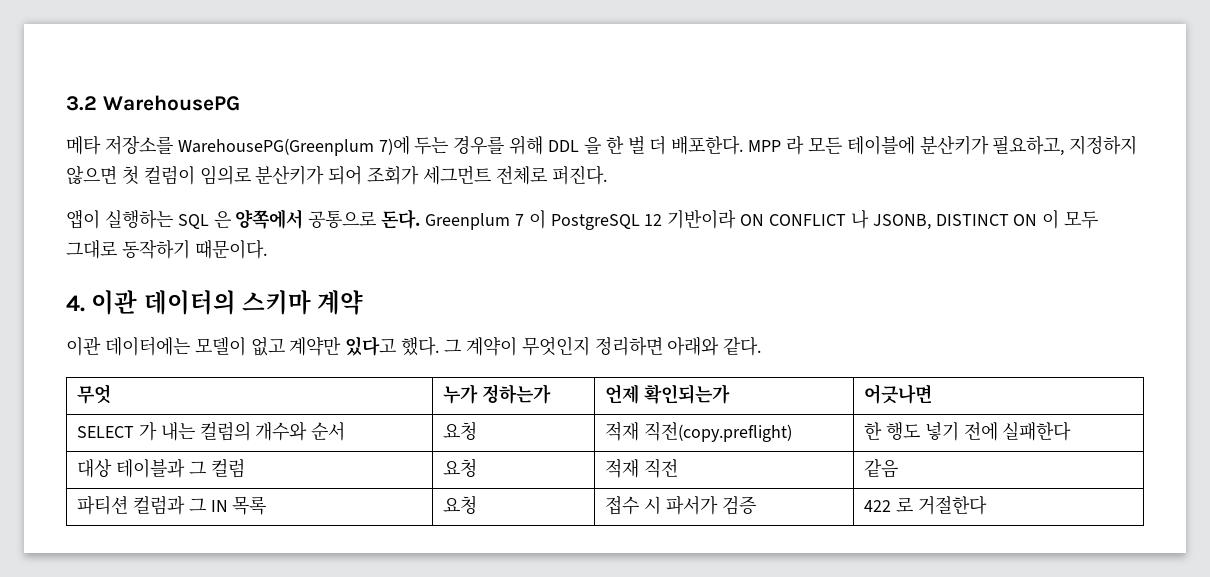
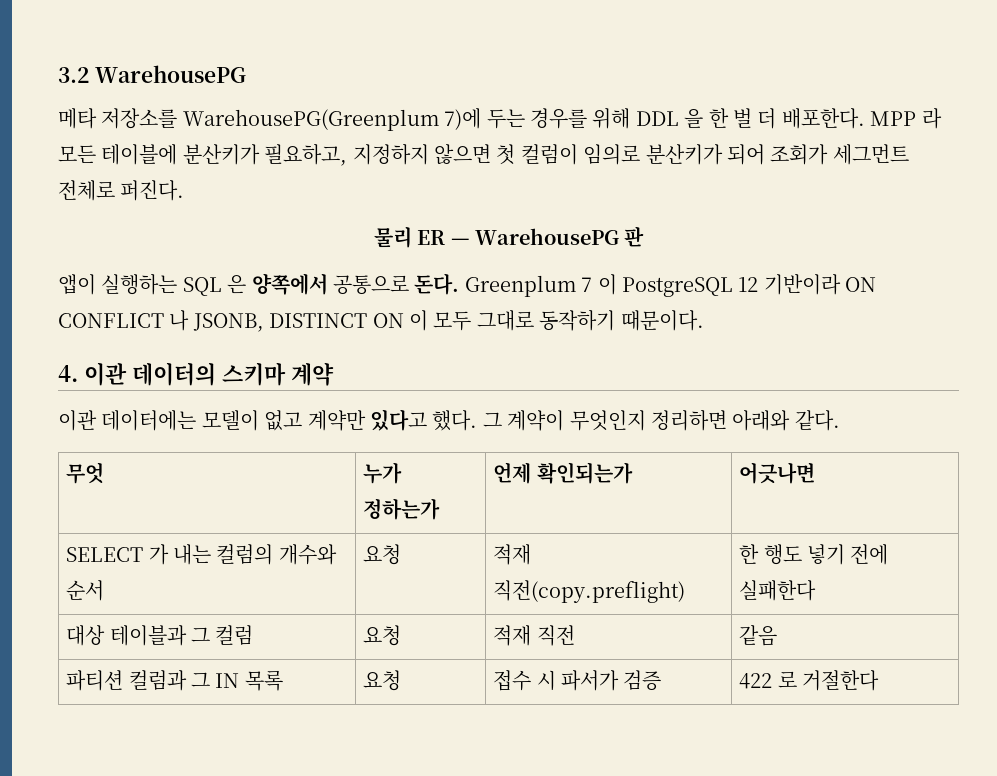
+ 물리 ER — WarehousePG 판

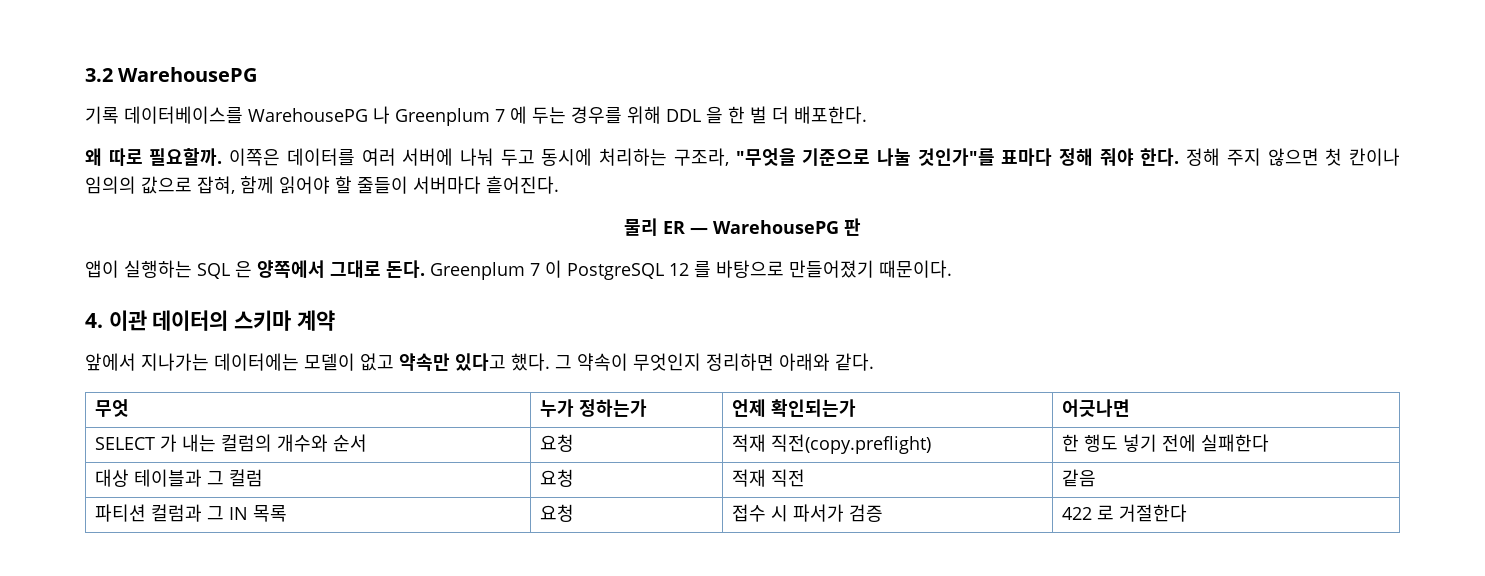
- 메타 저장소를 WarehousePG(Greenplum 7)에 두는 경우를 위해 DDL 을 한 벌 더 배포한다. MPP 라 모든 테이블에 분산키가 필요하고, 지정하지 않으면 첫 컬럼이 임의로 분산키가 되어 조회가 세그먼트 전체로 퍼진다.
+ 기록 데이터베이스를 WarehousePG 나 Greenplum 7 에 두는 경우를 위해 DDL 을 한 벌 더 배포한다.
+ 왜 따로 필요할까. 이쪽은 데이터를 여러 서버에 나눠 두고 동시에 처리하는 구조라, "무엇을 기준으로 나눌 것인가"를 표마다 정해 줘야 한다. 정해 주지 않으면 첫 칸이나 임의의 값으로 잡혀, 함께 읽어야 할 줄들이 서버마다 흩어진다.
- 앱이 실행하는 SQL 은 양쪽에서 공통으로 돈다.
+ 앱이 실행하는 SQL 은 양쪽에서 그대로 돈다.
- Greenplum 7 이 PostgreSQL 12 기반이라 ON CONFLICT 나 JSONB, DISTINCT ON 이 모두 그대로 동작하기 때문이다.
+ Greenplum 7 이 PostgreSQL 12 를 바탕으로 만들어졌기 때문이다.
- 이관 데이터에는 모델이 없고 계약만 있다고 했다.
+ 앞에서 지나가는 데이터에는 모델이 없고 약속만 있다고 했다.
- 그 계약이 무엇인지 정리하면 아래와 같다.
+ 그 약속이 무엇인지 정리하면 아래와 같다.

